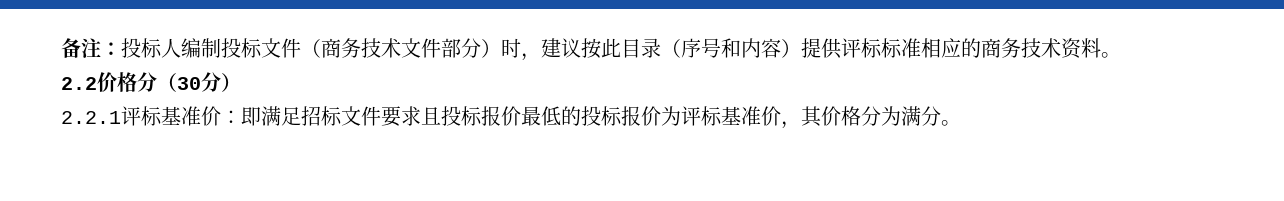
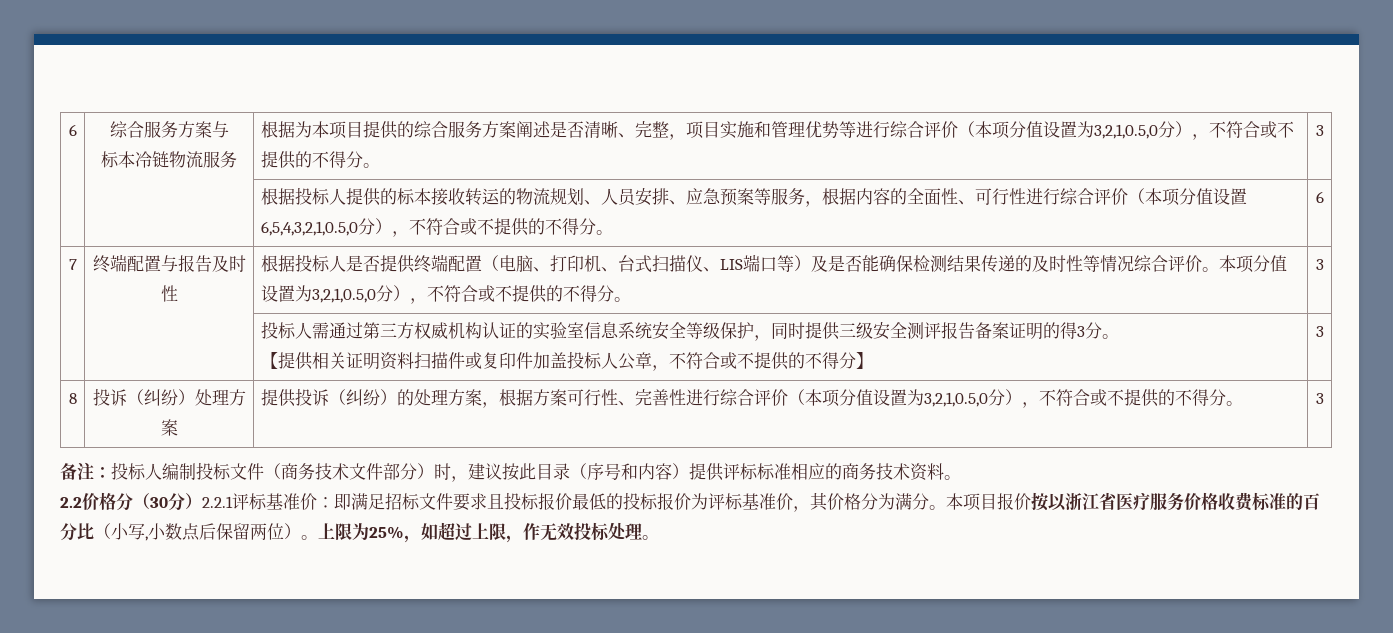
+ 6 | 综合服务方案与
+ 标本冷链物流服务 | 根据为本项目提供的综合服务方案阐述是否清晰、完整，项目实施和管理优势等进行综合评价（本项分值设置为3,2,1,0.5,0分），不符合或不提供的不得分。 | 3
+ | | 根据投标人提供的标本接收转运的物流规划、人员安排、应急预案等服务，根据内容的全面性、可行性进行综合评价（本项分值设置6,5,4,3,2,1,0.5,0分），不符合或不提供的不得分。 | 6
+ 7 | 终端配置与报告及时性 | 根据投标人是否提供终端配置（电脑、打印机、台式扫描仪、LIS端口等）及是否能确保检测结果传递的及时性等情况综合评价。本项分值设置为3,2,1,0.5,0分），不符合或不提供的不得分。 | 3
+ | | 投标人需通过第三方权威机构认证的实验室信息系统安全等级保护，同时提供三级安全测评报告备案证明的得3分。
+ 【提供相关证明资料扫描件或复印件加盖投标人公章，不符合或不提供的不得分】 | 3
+ 8 | 投诉（纠纷）处理方案 | 提供投诉（纠纷）的处理方案，根据方案可行性、完善性进行综合评价（本项分值设置为3,2,1,0.5,0分），不符合或不提供的不得分。 | 3
- 2.2价格分（30分）
- 2.2.1评标基准价：即满足招标文件要求且投标报价最低的投标报价为评标基准价，其价格分为满分。
+ 2.2价格分（30分）2.2.1评标基准价：即满足招标文件要求且投标报价最低的投标报价为评标基准价，其价格分为满分。
+ 本项目报价按以浙江省医疗服务价格收费标准的百分比（小写,小数点后保留两位）。上限为25%，如超过上限，作无效投标处理。

